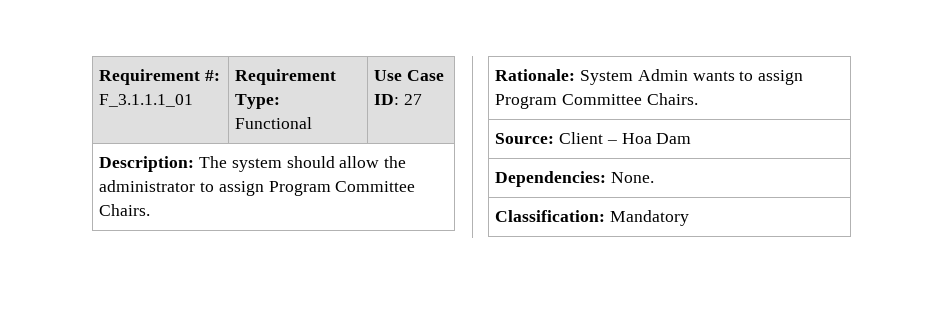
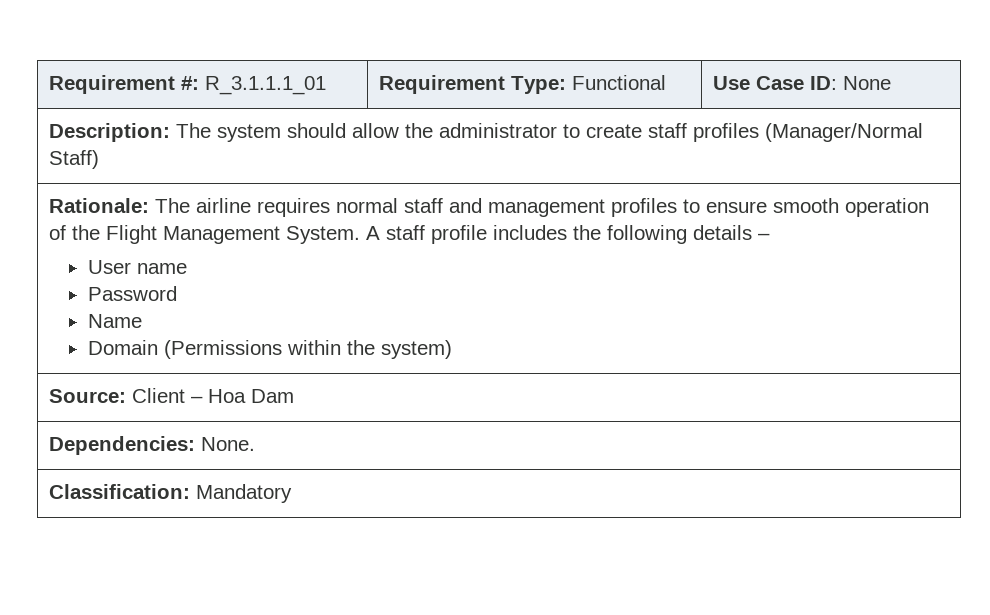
- Requirement #: F_3.1.1.1_01 | Requirement Type: Functional | Use Case ID: 27
+ Requirement #: R_3.1.1.1_01 | Requirement Type: Functional | Use Case ID: None
- Description: The system should allow the administrator to assign Program Committee Chairs.
- Rationale: System Admin wants to assign Program Committee Chairs.
+ Description: The system should allow the administrator to create staff profiles (Manager/Normal Staff)
+ Rationale: The airline requires normal staff and management profiles to ensure smooth operation of the Flight Management System. A staff profile includes the following details –
+ User name
+ Password
+ Name
+ Domain (Permissions within the system)

